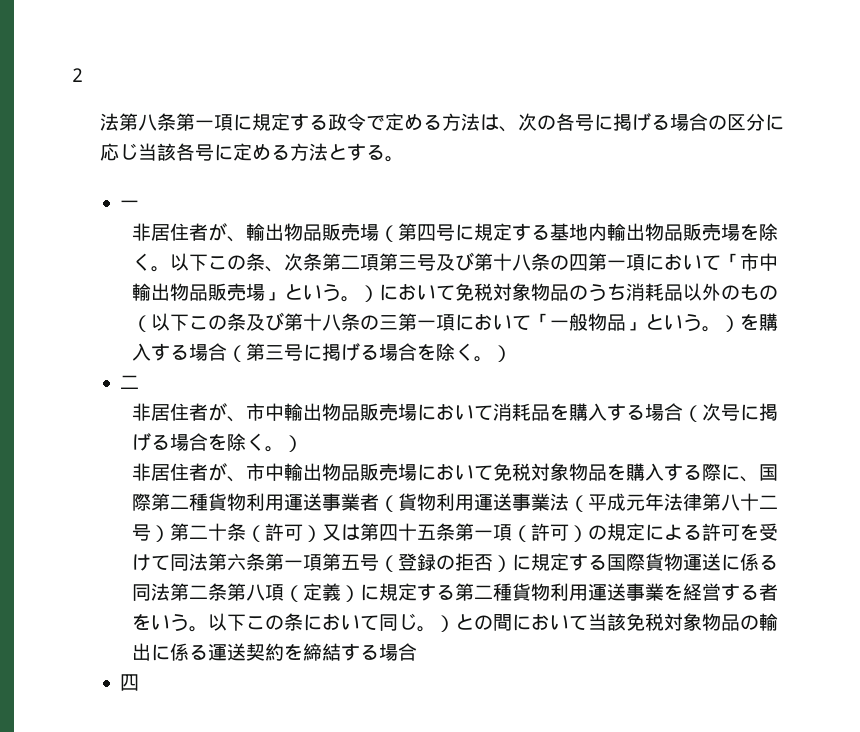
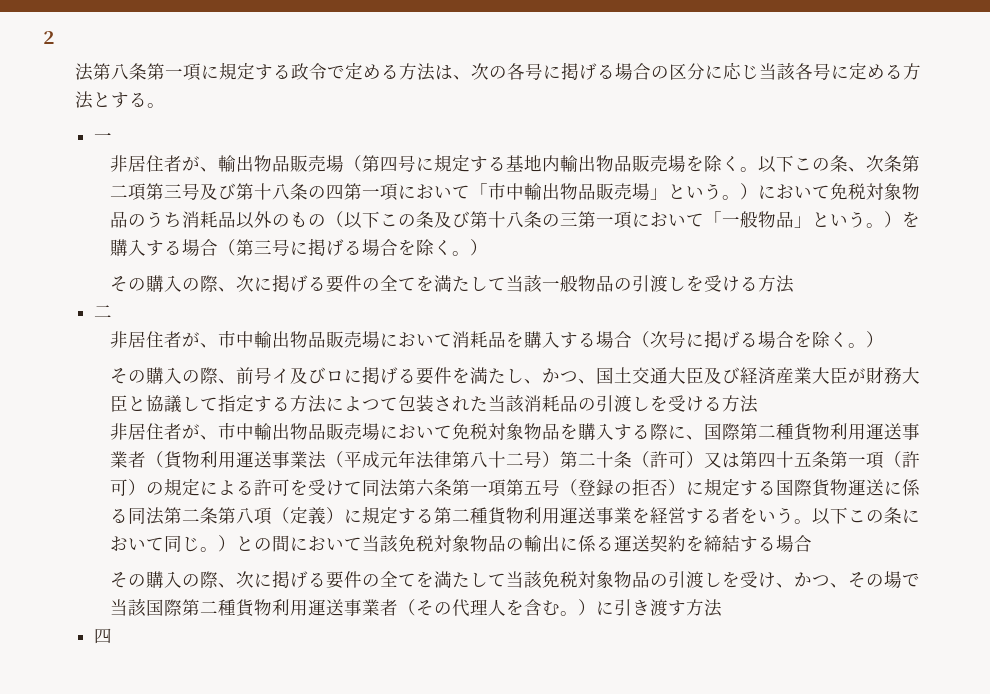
+ その購入の際、次に掲げる要件の全てを満たして当該一般物品の引渡しを受ける方法
+ その購入の際、前号イ及びロに掲げる要件を満たし、かつ、国土交通大臣及び経済産業大臣が財務大臣と協議して指定する方法によつて包装された当該消耗品の引渡しを受ける方法
+ その購入の際、次に掲げる要件の全てを満たして当該免税対象物品の引渡しを受け、かつ、その場で当該国際第二種貨物利用運送事業者（その代理人を含む。）に引き渡す方法

